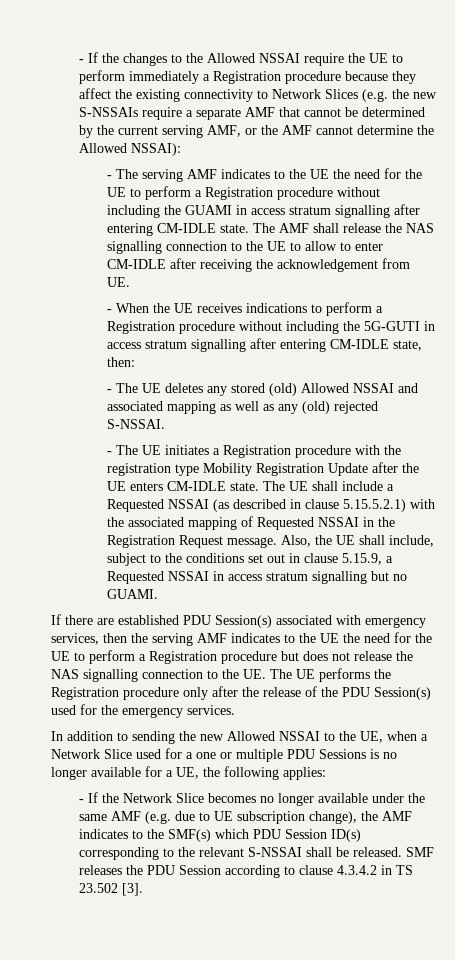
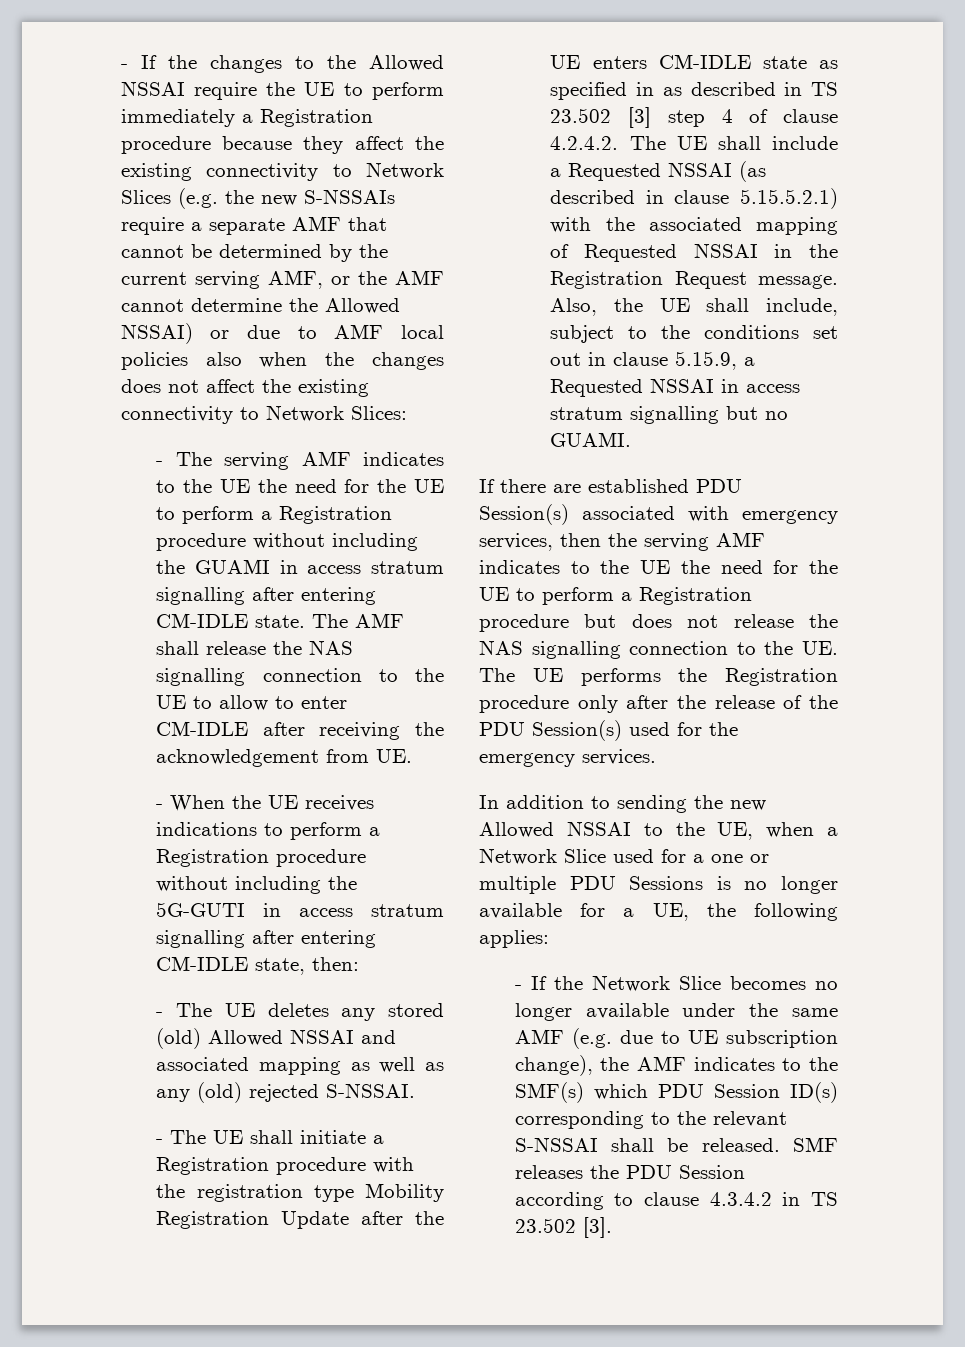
- - If the changes to the Allowed NSSAI require the UE to perform immediately a Registration procedure because they affect the existing connectivity to Network Slices (e.g. the new S-NSSAIs require a separate AMF that cannot be determined by the current serving AMF, or the AMF cannot determine the Allowed NSSAI):
+ - If the changes to the Allowed NSSAI require the UE to perform immediately a Registration procedure because they affect the existing connectivity to Network Slices (e.g. the new S-NSSAIs require a separate AMF that cannot be determined by the current serving AMF, or the AMF cannot determine the Allowed NSSAI) or due to AMF local policies also when the changes does not affect the existing connectivity to Network Slices:
- - The UE initiates a Registration procedure with the registration type Mobility Registration Update after the UE enters CM-IDLE state. The UE shall include a Requested NSSAI (as described in clause 5.15.5.2.1) with the associated mapping of Requested NSSAI in the Registration Request message.
+ - The UE shall initiate a Registration procedure with the registration type Mobility Registration Update after the UE enters CM-IDLE state as specified in as described in TS 23.502 [3] step 4 of clause 4.2.4.2. The UE shall include a Requested NSSAI (as described in clause 5.15.5.2.1) with the associated mapping of Requested NSSAI in the Registration Request message.

